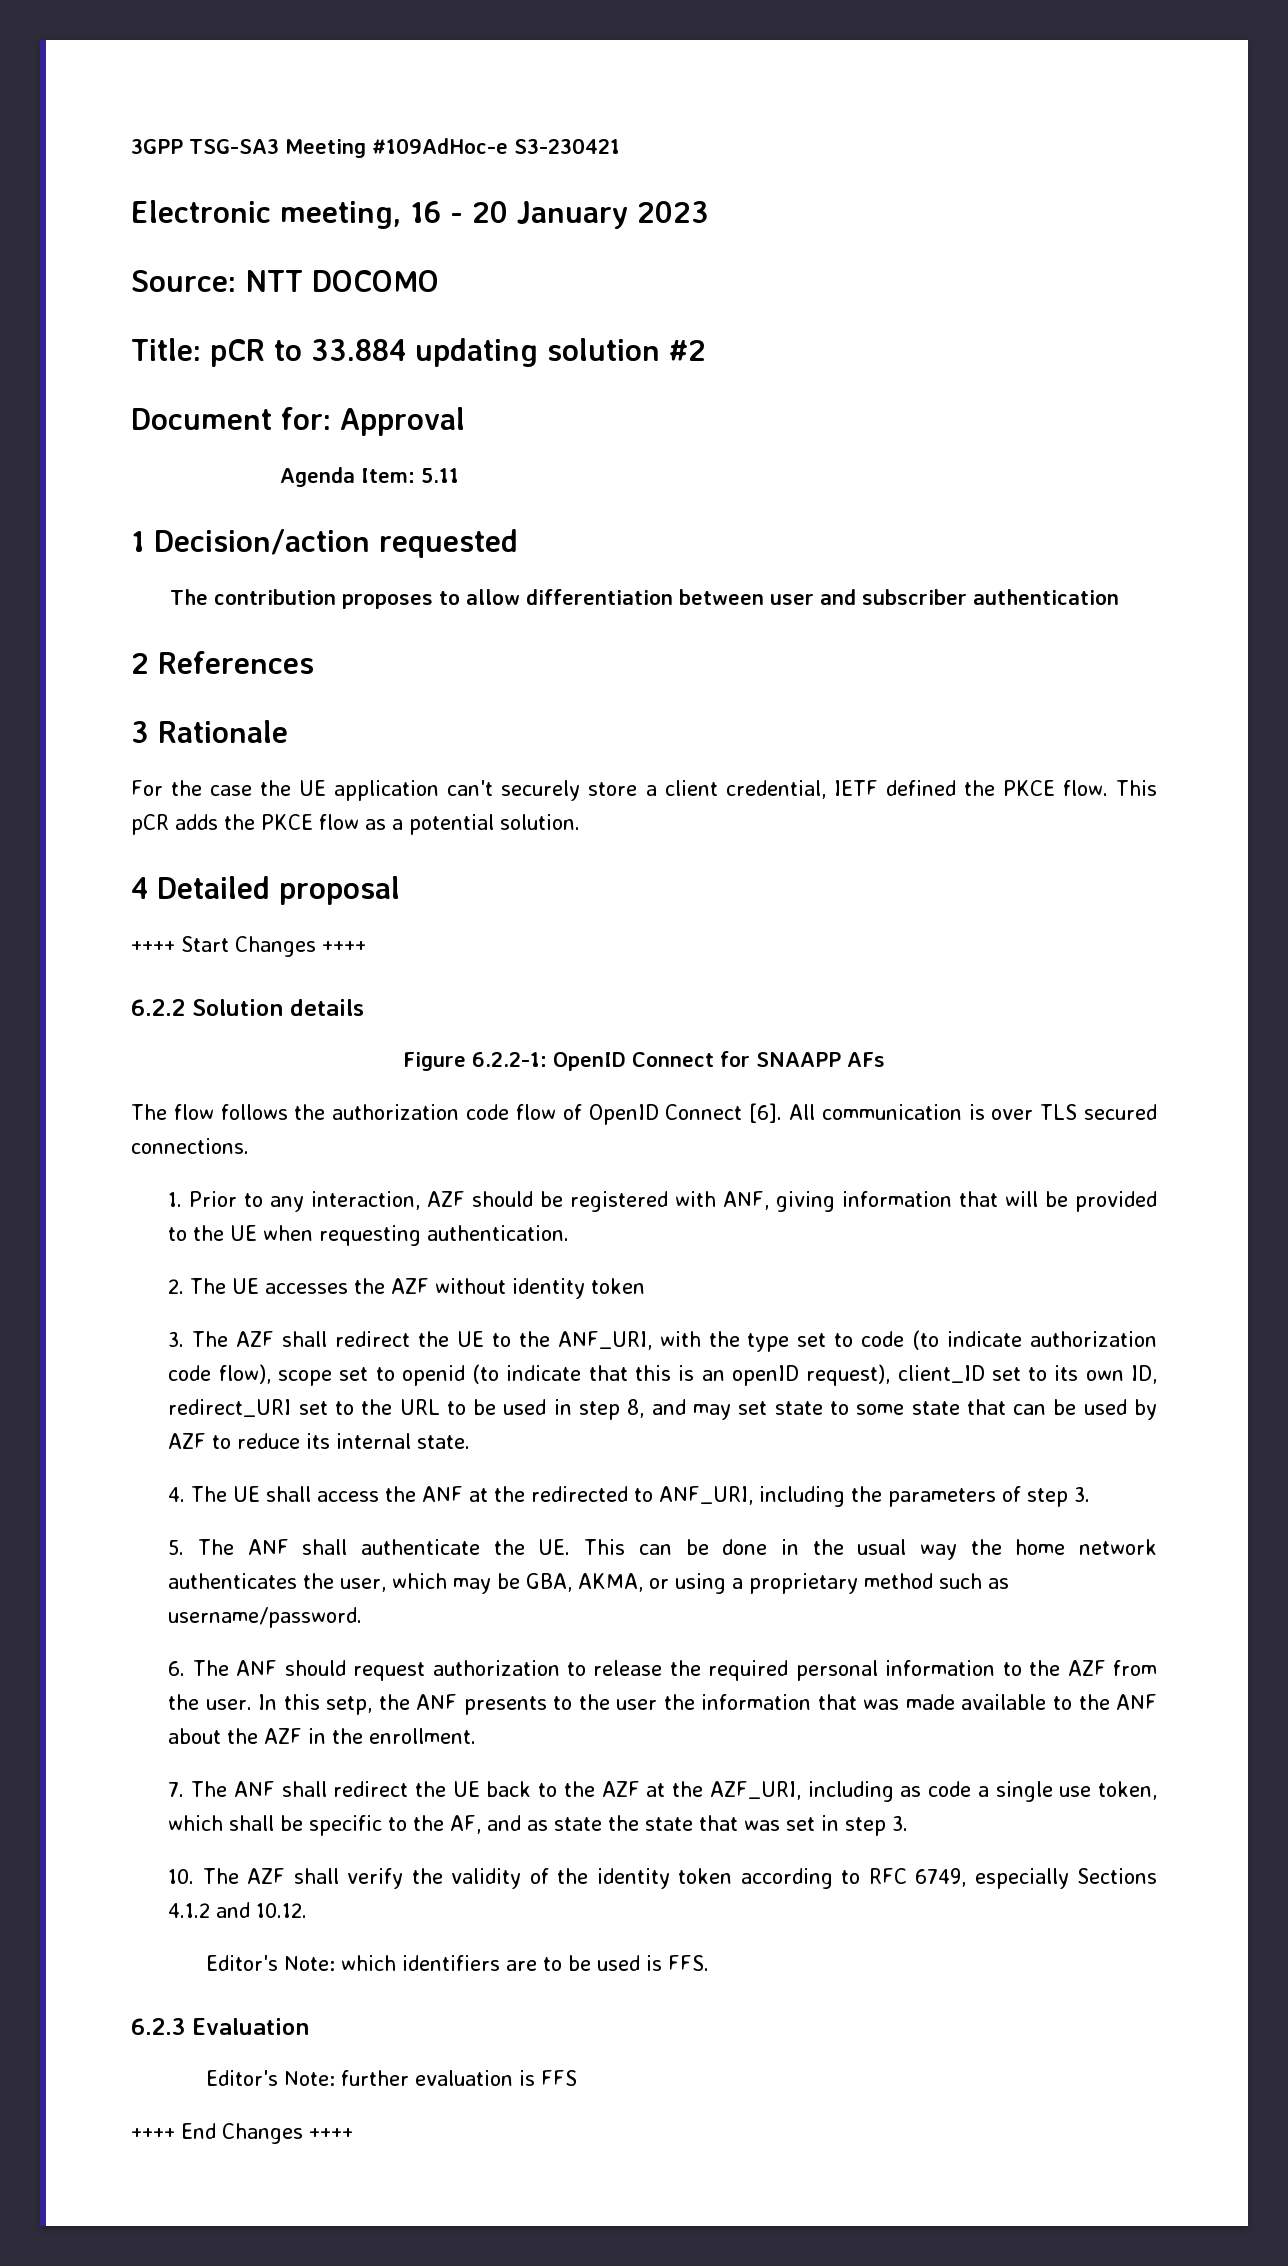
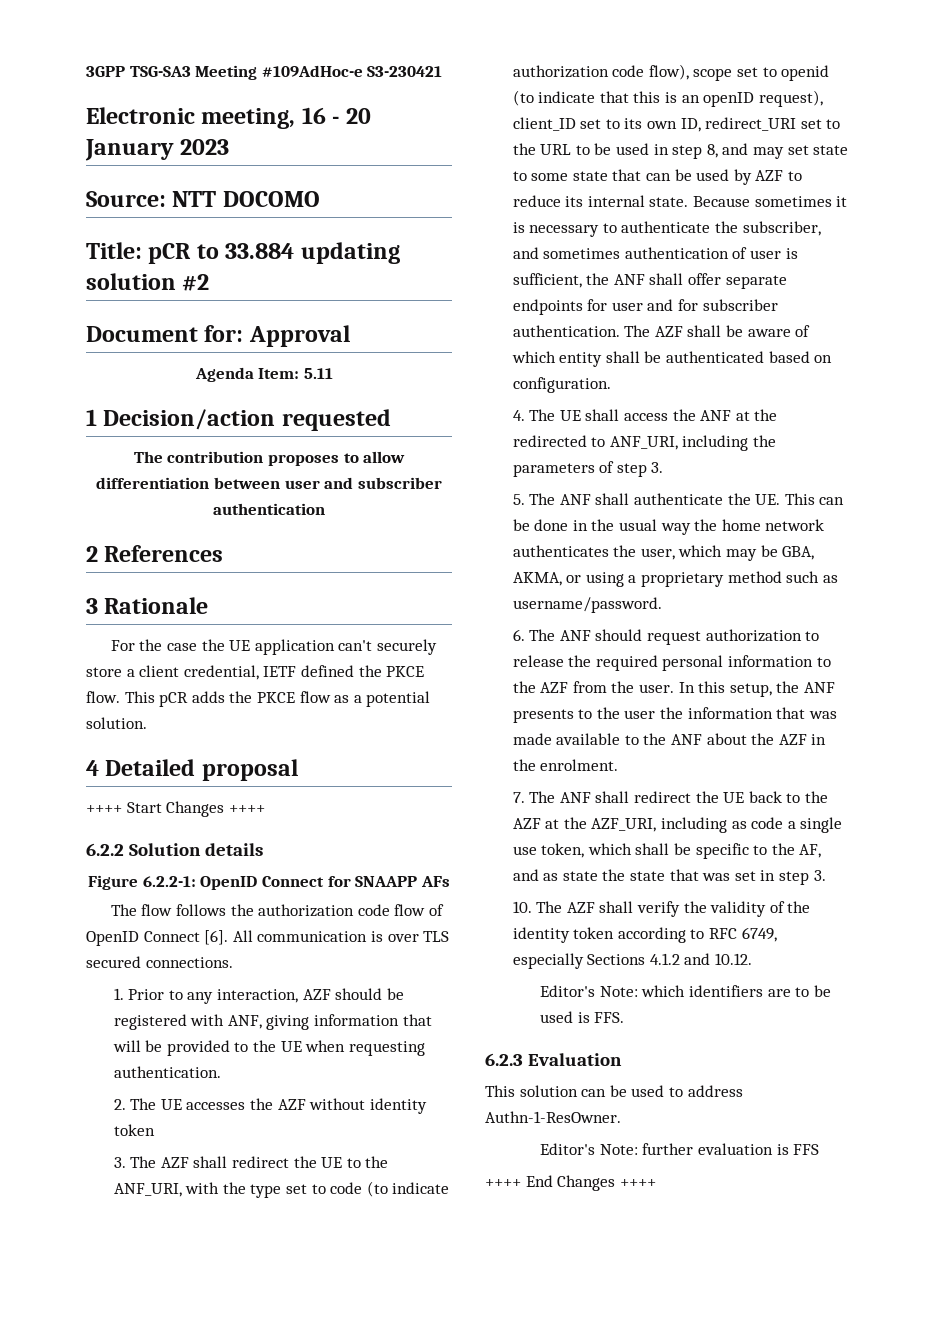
+ Because sometimes it is necessary to authenticate the subscriber, and sometimes authentication of user is sufficient, the ANF shall offer separate endpoints for user and for subscriber authentication. The AZF shall be aware of which entity shall be authenticated based on configuration.
- In this setp, the ANF presents to the user the information that was made available to the ANF about the AZF in the enrollment.
+ In this setup, the ANF presents to the user the information that was made available to the ANF about the AZF in the enrolment.
+ This solution can be used to address Authn-1-ResOwner.

